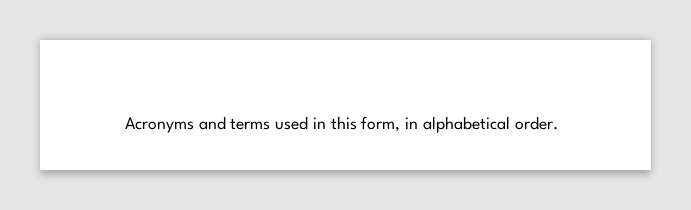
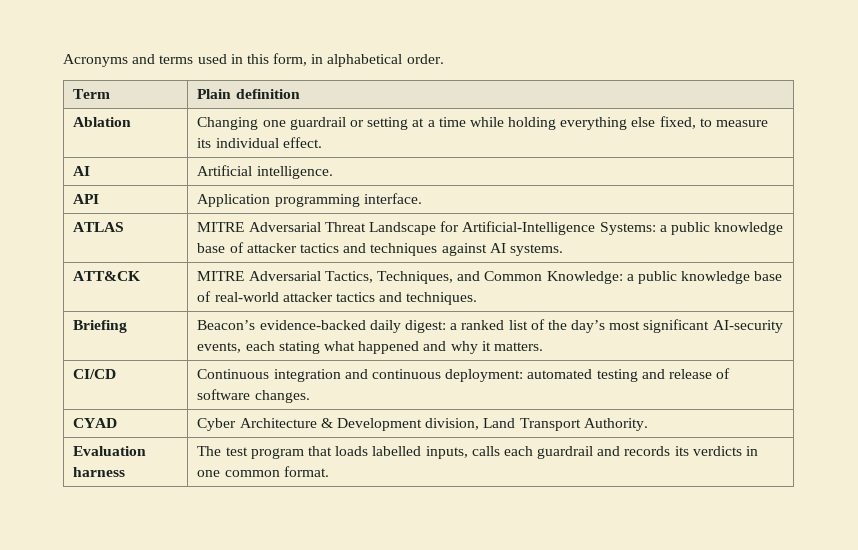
+ Term | Plain definition
+ Ablation | Changing one guardrail or setting at a time while holding everything else fixed, to measure its individual effect.
+ AI | Artificial intelligence.
+ API | Application programming interface.
+ ATLAS | MITRE Adversarial Threat Landscape for Artificial-Intelligence Systems: a public knowledge base of attacker tactics and techniques against AI systems.
+ ATT&CK | MITRE Adversarial Tactics, Techniques, and Common Knowledge: a public knowledge base of real-world attacker tactics and techniques.
+ Briefing | Beacon’s evidence-backed daily digest: a ranked list of the day’s most significant AI-security events, each stating what happened and why it matters.
+ CI/CD | Continuous integration and continuous deployment: automated testing and release of software changes.
+ CYAD | Cyber Architecture & Development division, Land Transport Authority.
+ Evaluation harness | The test program that loads labelled inputs, calls each guardrail and records its verdicts in one common format.

